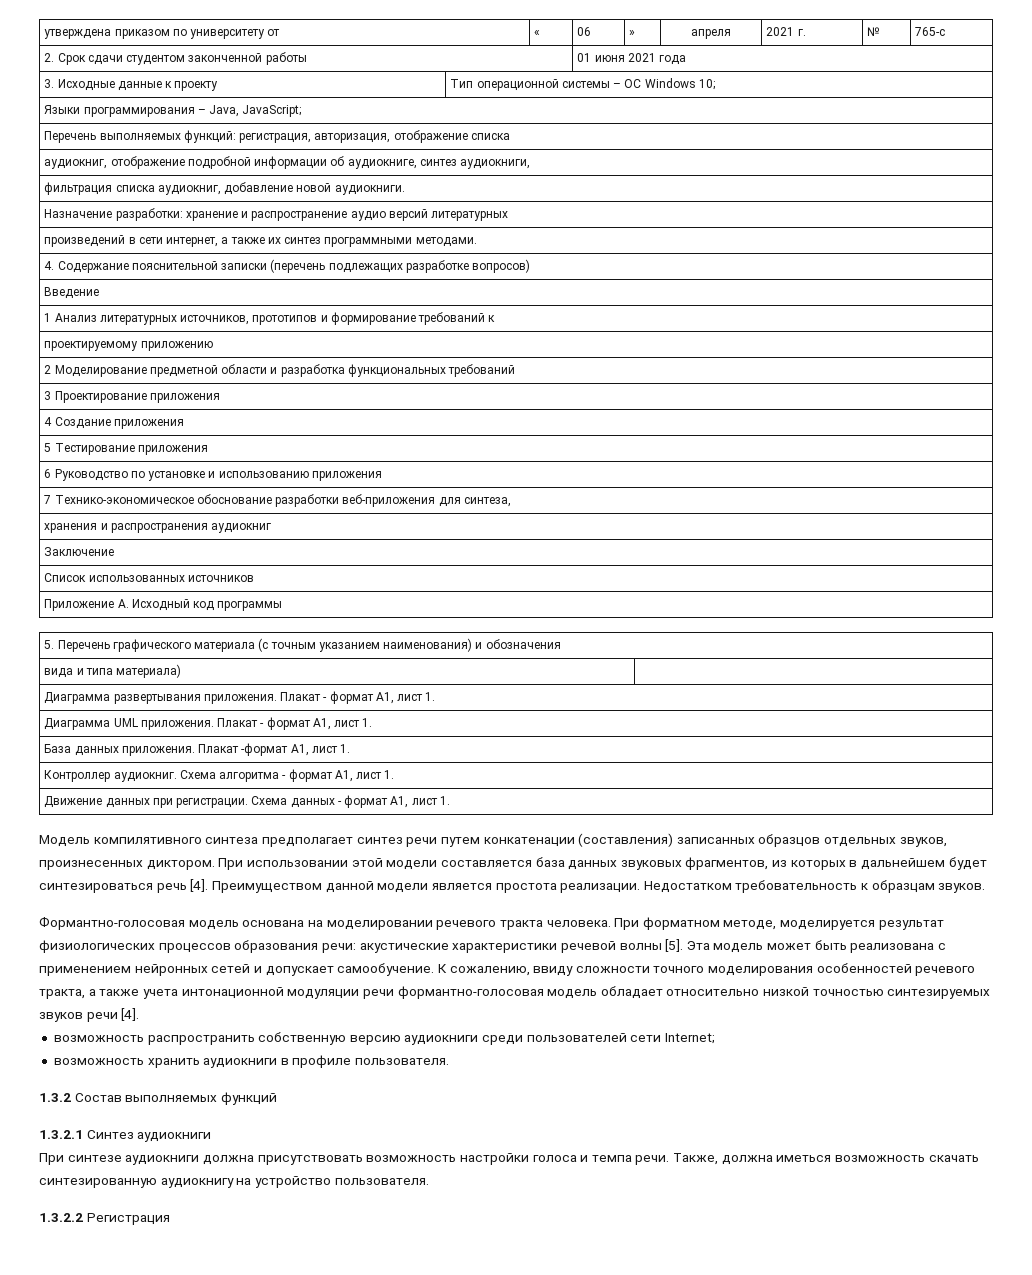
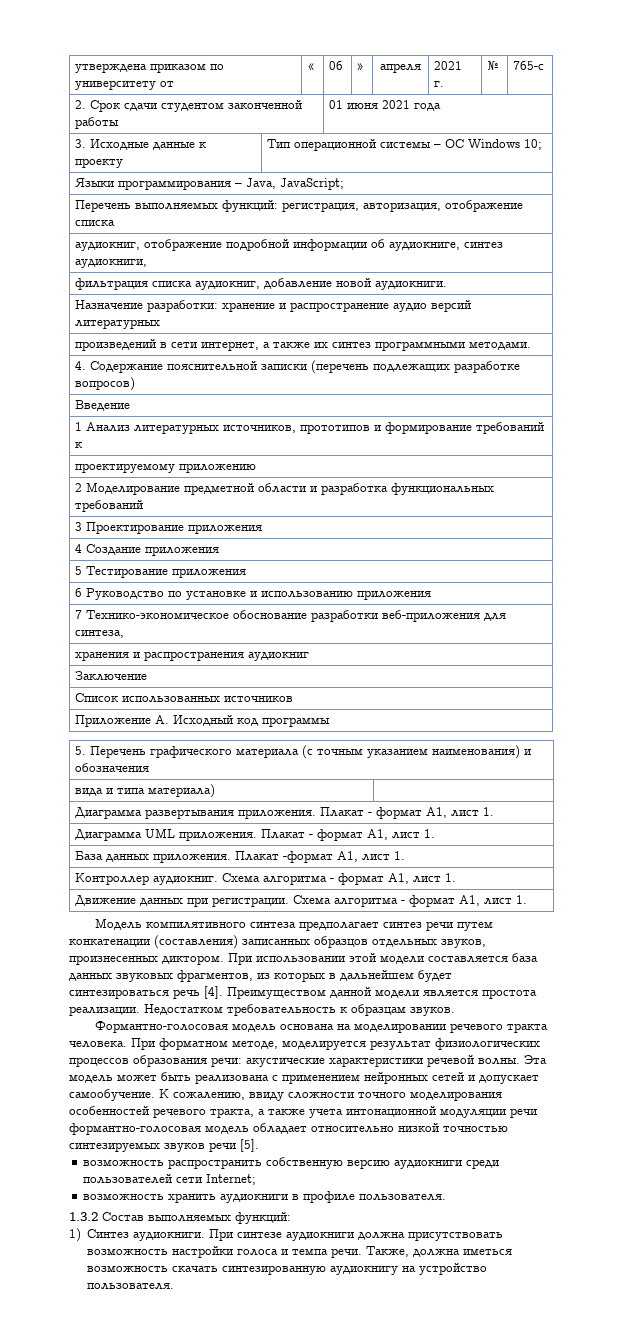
- Движение данных при регистрации. Схема данных - формат А1, лист 1.
+ Движение данных при регистрации. Схема алгоритма - формат А1, лист 1.
- При форматном методе, моделируется результат физиологических процессов образования речи: акустические характеристики речевой волны [5].
+ При форматном методе, моделируется результат физиологических процессов образования речи: акустические характеристики речевой волны.
- К сожалению, ввиду сложности точного моделирования особенностей речевого тракта, а также учета интонационной модуляции речи формантно-голосовая модель обладает относительно низкой точностью синтезируемых звуков речи [4].
+ К сожалению, ввиду сложности точного моделирования особенностей речевого тракта, а также учета интонационной модуляции речи формантно-голосовая модель обладает относительно низкой точностью синтезируемых звуков речи [5].
- 1.3.2 Состав выполняемых функций
- 1.3.2.1 Синтез аудиокниги
- При синтезе аудиокниги должна присутствовать возможность настройки голоса и темпа речи.
+ 1.3.2 Состав выполняемых функций:
+ 1) Синтез аудиокниги. При синтезе аудиокниги должна присутствовать возможность настройки голоса и темпа речи.
- 1.3.2.2 Регистрация

